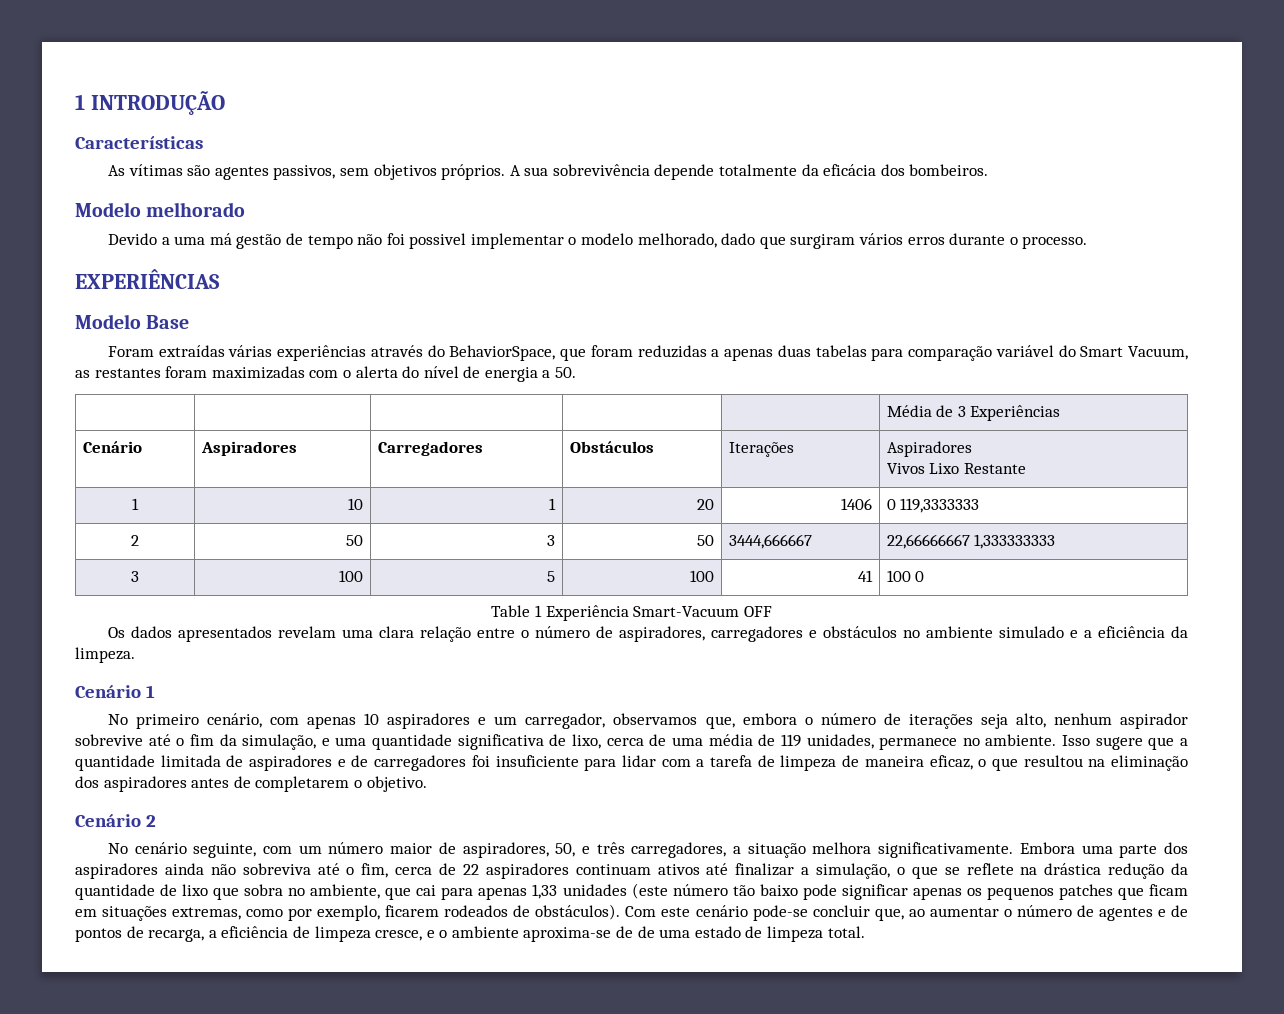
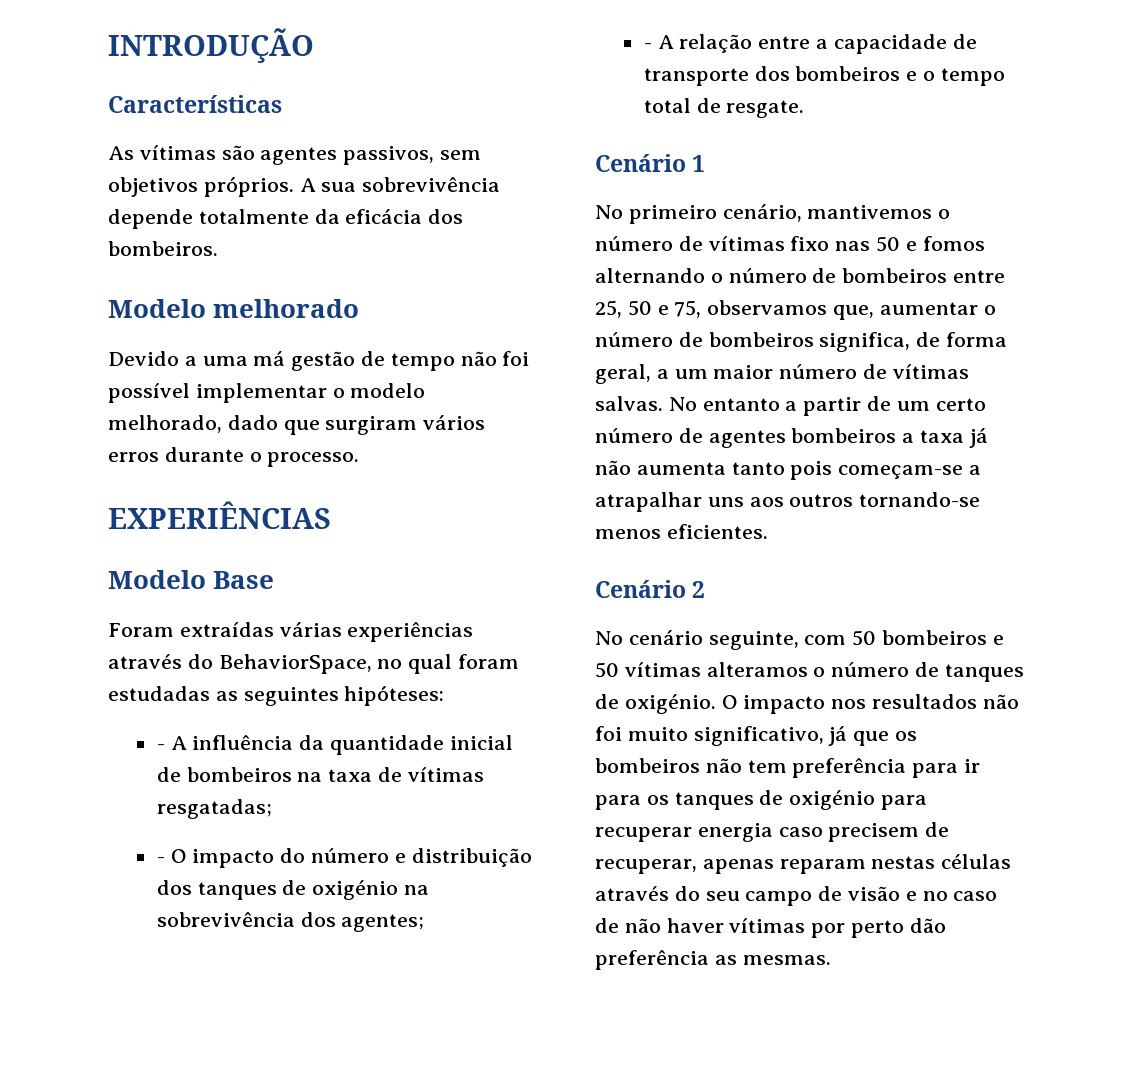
- 1 INTRODUÇÃO
+ INTRODUÇÃO
- Devido a uma má gestão de tempo não foi possivel implementar o modelo melhorado, dado que surgiram vários erros durante o processo.
+ Devido a uma má gestão de tempo não foi possível implementar o modelo melhorado, dado que surgiram vários erros durante o processo.
- Foram extraídas várias experiências através do BehaviorSpace, que foram reduzidas a apenas duas tabelas para comparação variável do Smart Vacuum, as restantes foram maximizadas com o alerta do nível de energia a 50.
- | | | | | Média de 3 Experiências
- Cenário | Aspiradores | Carregadores | Obstáculos | Iterações | Aspiradores
- Vivos Lixo Restante
- 1 | 10 | 1 | 20 | 1406 | 0 119,3333333
- 2 | 50 | 3 | 50 | 3444,666667 | 22,66666667 1,333333333
- 3 | 100 | 5 | 100 | 41 | 100 0
- Table 1 Experiência Smart-Vacuum OFF
- Os dados apresentados revelam uma clara relação entre o número de aspiradores, carregadores e obstáculos no ambiente simulado e a eficiência da limpeza.
+ Foram extraídas várias experiências através do BehaviorSpace, no qual foram estudadas as seguintes hipóteses:
+ - A influência da quantidade inicial de bombeiros na taxa de vítimas resgatadas;
+ - O impacto do número e distribuição dos tanques de oxigénio na sobrevivência dos agentes;
+ - A relação entre a capacidade de transporte dos bombeiros e o tempo total de resgate.
- No primeiro cenário, com apenas 10 aspiradores e um carregador, observamos que, embora o número de iterações seja alto, nenhum aspirador sobrevive até o fim da simulação, e uma quantidade significativa de lixo, cerca de uma média de 119 unidades, permanece no ambiente. Isso sugere que a quantidade limitada de aspiradores e de carregadores foi insuficiente para lidar com a tarefa de limpeza de maneira eficaz, o que resultou na eliminação dos aspiradores antes de completarem o objetivo.
+ No primeiro cenário, mantivemos o número de vítimas fixo nas 50 e fomos alternando o número de bombeiros entre 25, 50 e 75, observamos que, aumentar o número de bombeiros significa, de forma geral, a um maior número de vítimas salvas. No entanto a partir de um certo número de agentes bombeiros a taxa já não aumenta tanto pois começam-se a atrapalhar uns aos outros tornando-se menos eficientes.
- No cenário seguinte, com um número maior de aspiradores, 50, e três carregadores, a situação melhora significativamente. Embora uma parte dos aspiradores ainda não sobreviva até o fim, cerca de 22 aspiradores continuam ativos até finalizar a simulação, o que se reflete na drástica redução da quantidade de lixo que sobra no ambiente, que cai para apenas 1,33 unidades (este número tão baixo pode significar apenas os pequenos patches que ficam em situações extremas, como por exemplo, ficarem rodeados de obstáculos). Com este cenário pode-se concluir que, ao aumentar o número de agentes e de pontos de recarga, a eficiência de limpeza cresce, e o ambiente aproxima-se de de uma estado de limpeza total.
+ No cenário seguinte, com 50 bombeiros e 50 vítimas alteramos o número de tanques de oxigénio. O impacto nos resultados não foi muito significativo, já que os bombeiros não tem preferência para ir para os tanques de oxigénio para recuperar energia caso precisem de recuperar, apenas reparam nestas células através do seu campo de visão e no caso de não haver vítimas por perto dão preferência as mesmas.

